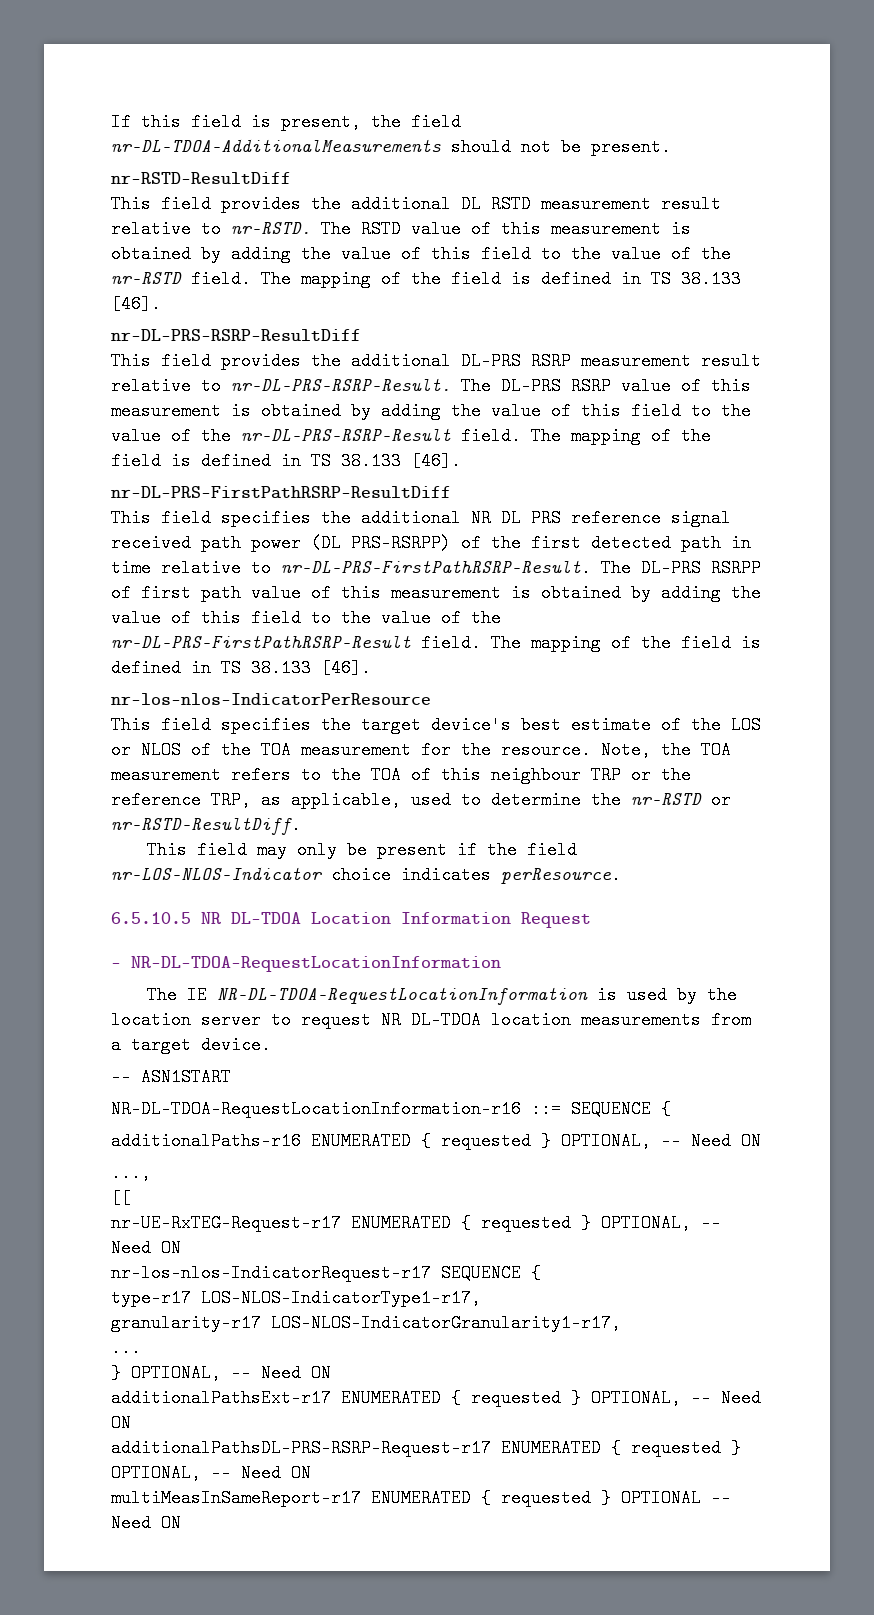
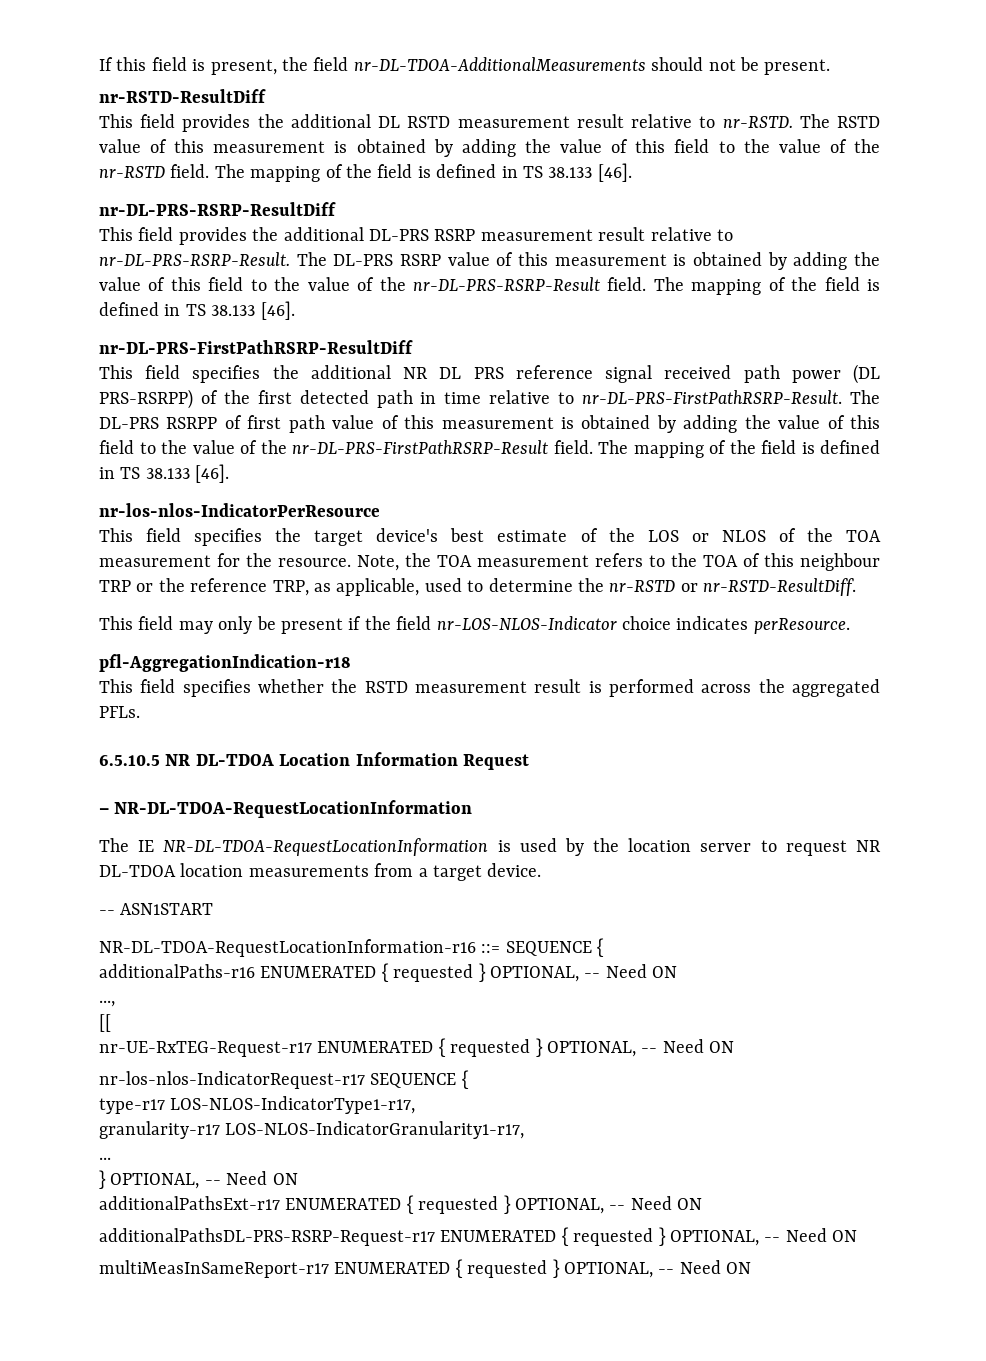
+ pfl-AggregationIndication-r18
+ This field specifies whether the RSTD measurement result is performed across the aggregated PFLs.
- multiMeasInSameReport-r17 ENUMERATED { requested } OPTIONAL -- Need ON
+ multiMeasInSameReport-r17 ENUMERATED { requested } OPTIONAL, -- Need ON

